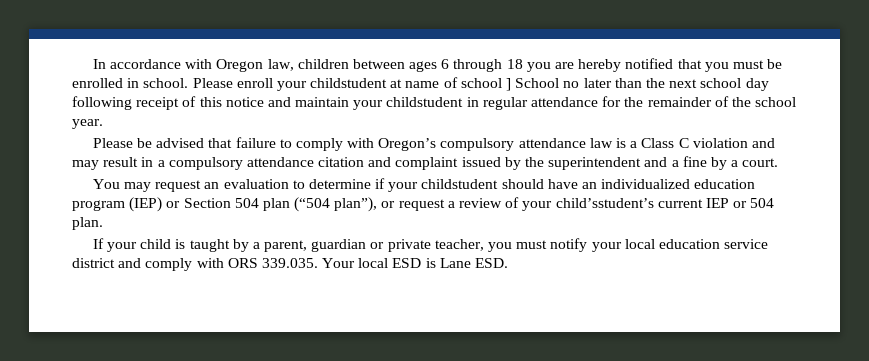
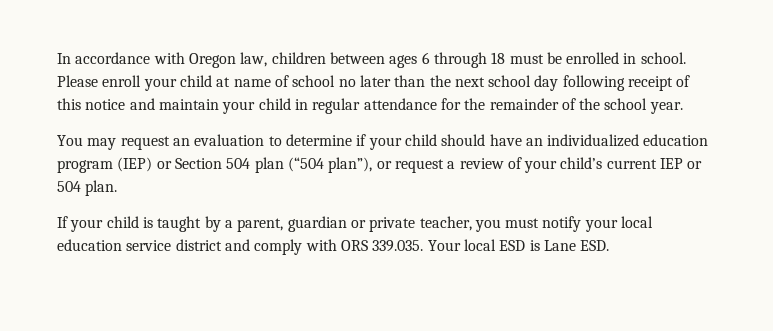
- In accordance with Oregon law, children between ages 6 through 18 you are hereby notified that you must be enrolled in school.
+ In accordance with Oregon law, children between ages 6 through 18 must be enrolled in school.
- Please enroll your childstudent at name of school ] School no later than the next school day following receipt of this notice and maintain your childstudent in regular attendance for the remainder of the school year.
+ Please enroll your child at name of school no later than the next school day following receipt of this notice and maintain your child in regular attendance for the remainder of the school year.
- Please be advised that failure to comply with Oregon’s compulsory attendance law is a Class C violation and may result in a compulsory attendance citation and complaint issued by the superintendent and a fine by a court.
- You may request an evaluation to determine if your childstudent should have an individualized education program (IEP) or Section 504 plan (“504 plan”), or request a review of your child’sstudent’s current IEP or 504 plan.
+ You may request an evaluation to determine if your child should have an individualized education program (IEP) or Section 504 plan (“504 plan”), or request a review of your child’s current IEP or 504 plan.

